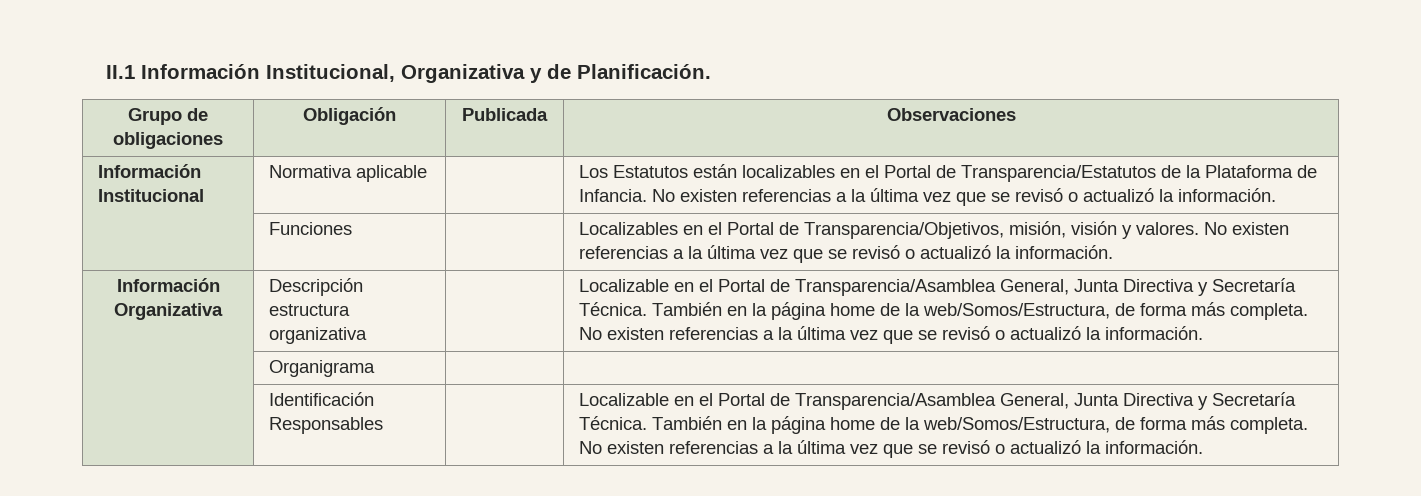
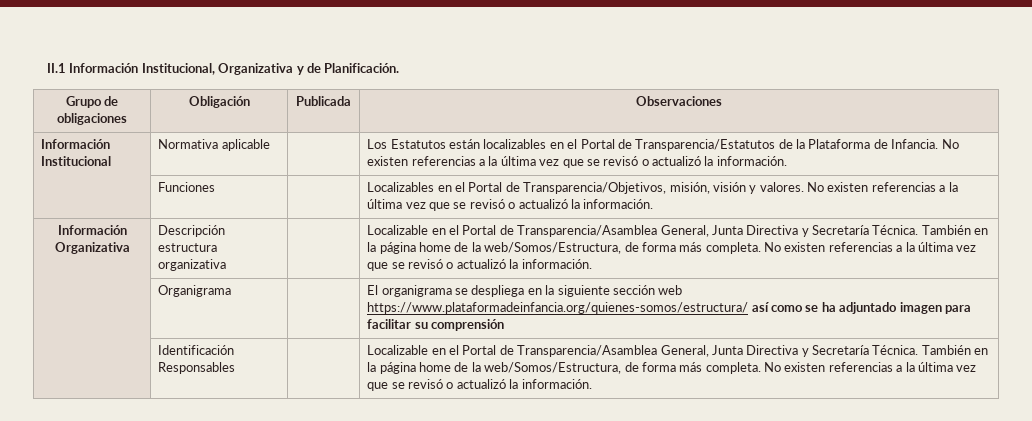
- | Organigrama | |
+ | Organigrama | | El organigrama se despliega en la siguiente sección web https://www.plataformadeinfancia.org/quienes-somos/estructura/ así como se ha adjuntado imagen para facilitar su comprensión

